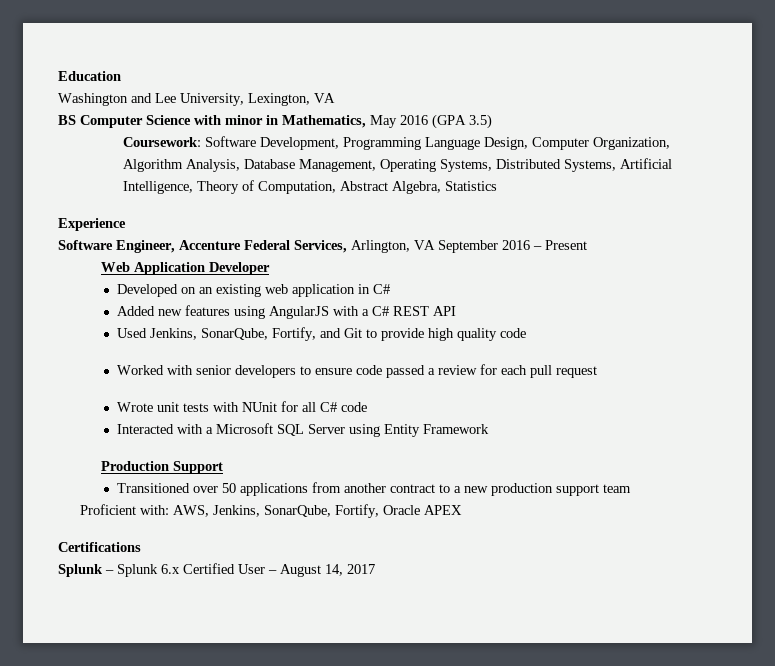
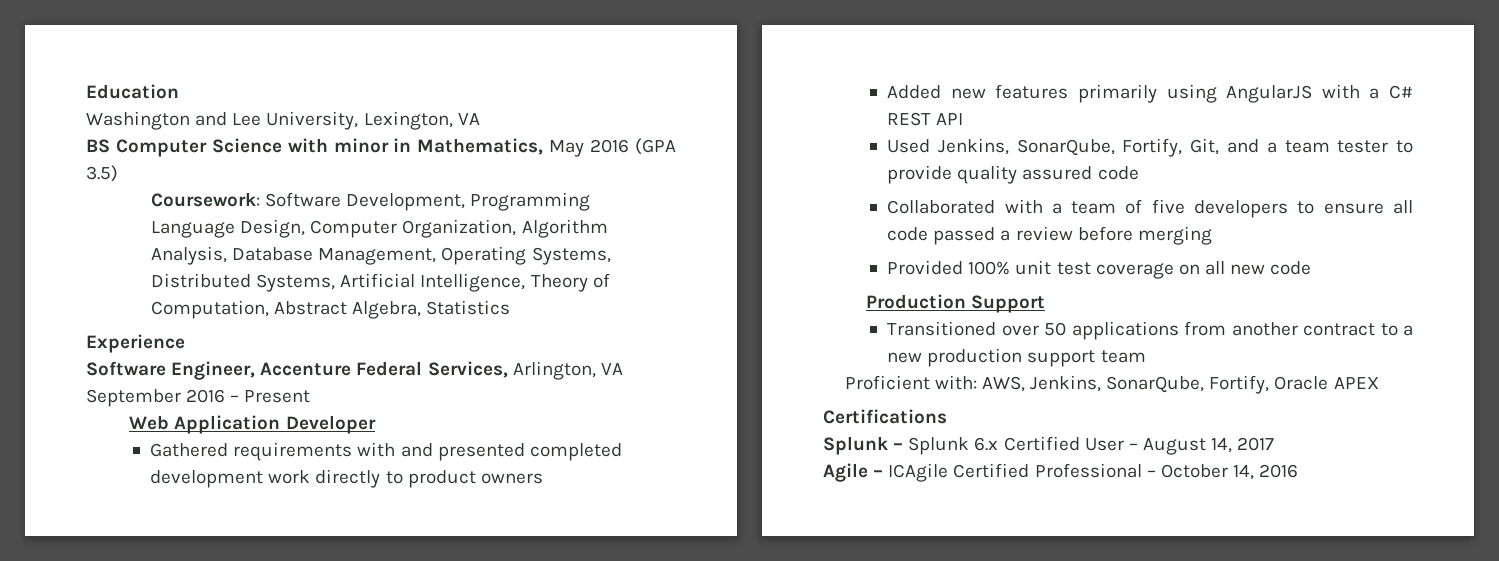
- Developed on an existing web application in C#
+ Gathered requirements with and presented completed development work directly to product owners
- Added new features using AngularJS with a C# REST API
+ Added new features primarily using AngularJS with a C# REST API
- Used Jenkins, SonarQube, Fortify, and Git to provide high quality code
- Worked with senior developers to ensure code passed a review for each pull request
- Wrote unit tests with NUnit for all C# code
- Interacted with a Microsoft SQL Server using Entity Framework
+ Used Jenkins, SonarQube, Fortify, Git, and a team tester to provide quality assured code
+ Collaborated with a team of five developers to ensure all code passed a review before merging
+ Provided 100% unit test coverage on all new code
+ Agile – ICAgile Certified Professional – October 14, 2016

